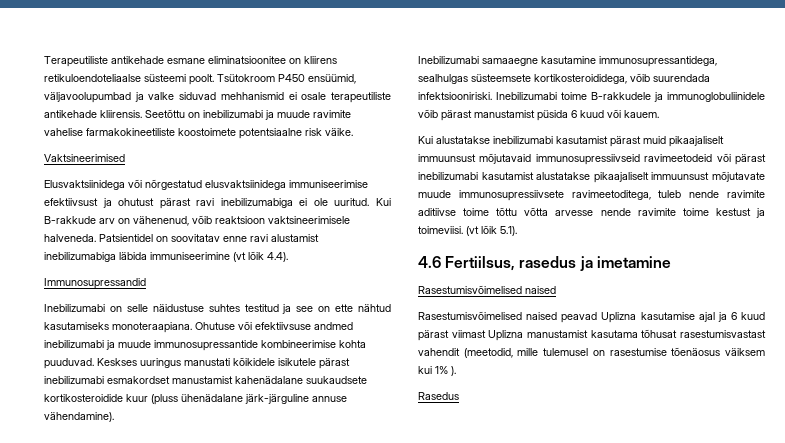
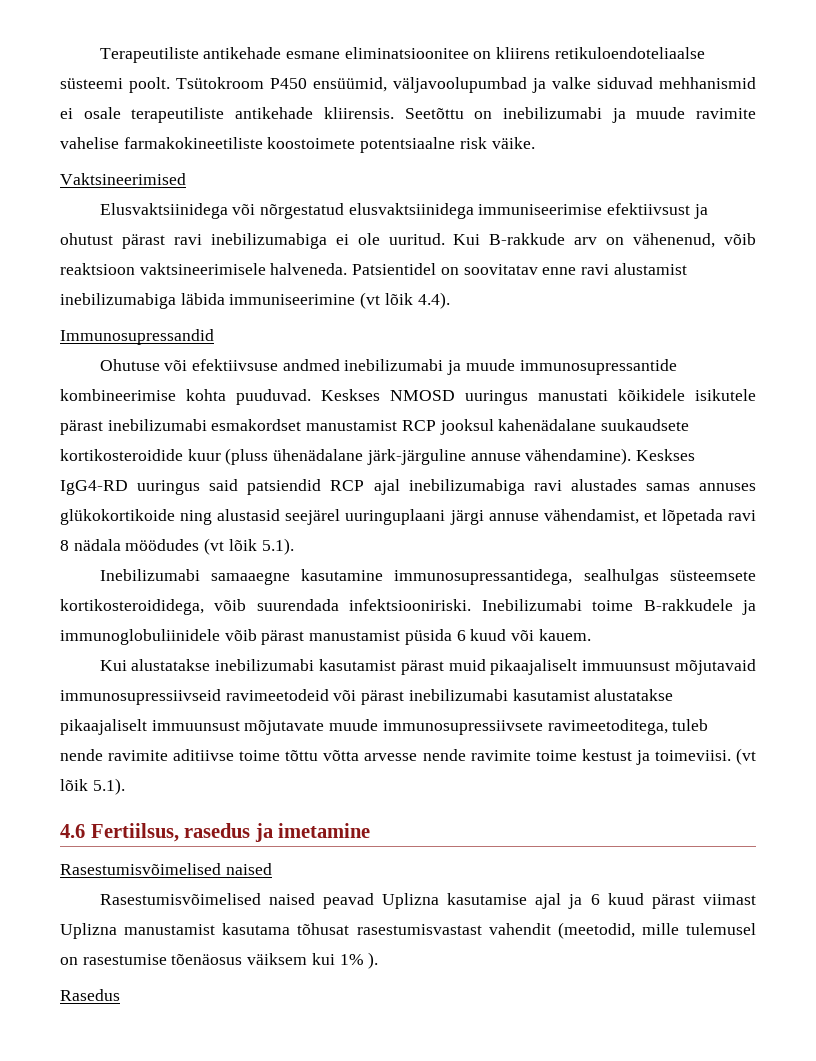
- Inebilizumabi on selle näidustuse suhtes testitud ja see on ette nähtud kasutamiseks monoteraapiana.
- Keskses uuringus manustati kõikidele isikutele pärast inebilizumabi esmakordset manustamist kahenädalane suukaudsete kortikosteroidide kuur (pluss ühenädalane järk-järguline annuse vähendamine).
+ Keskses NMOSD uuringus manustati kõikidele isikutele pärast inebilizumabi esmakordset manustamist RCP jooksul kahenädalane suukaudsete kortikosteroidide kuur (pluss ühenädalane järk-järguline annuse vähendamine). Keskses IgG4-RD uuringus said patsiendid RCP ajal inebilizumabiga ravi alustades samas annuses glükokortikoide ning alustasid seejärel uuringuplaani järgi annuse vähendamist, et lõpetada ravi 8 nädala möödudes (vt lõik 5.1).

